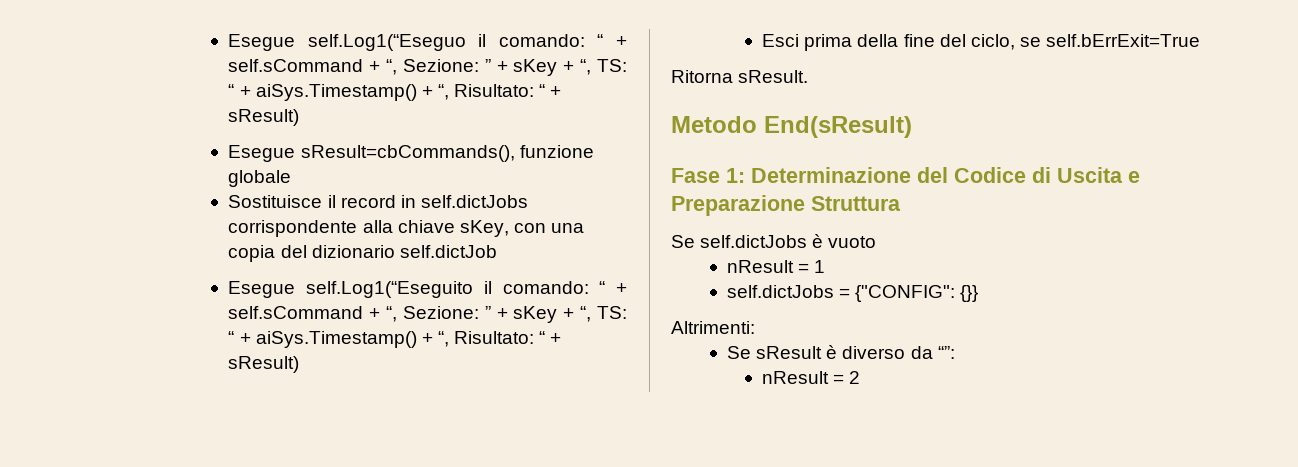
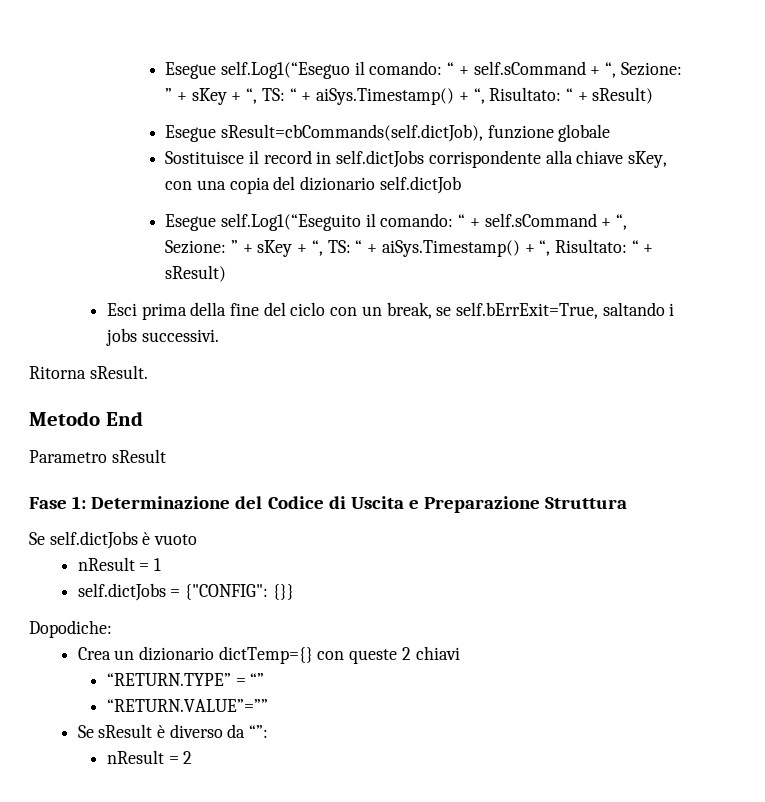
- Esegue sResult=cbCommands(), funzione globale
+ Esegue sResult=cbCommands(self.dictJob), funzione globale
- Esci prima della fine del ciclo, se self.bErrExit=True
+ Esci prima della fine del ciclo con un break, se self.bErrExit=True, saltando i jobs successivi.
- Metodo End(sResult)
+ Metodo End
+ Parametro sResult
- Altrimenti:
+ Dopodiche:
+ Crea un dizionario dictTemp={} con queste 2 chiavi
+ “RETURN.TYPE” = “”
+ “RETURN.VALUE”=””

